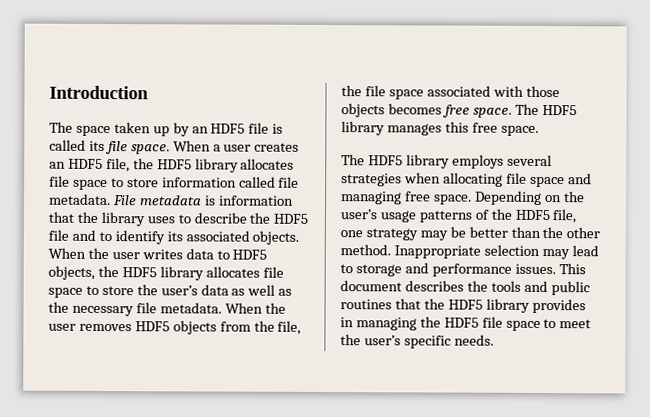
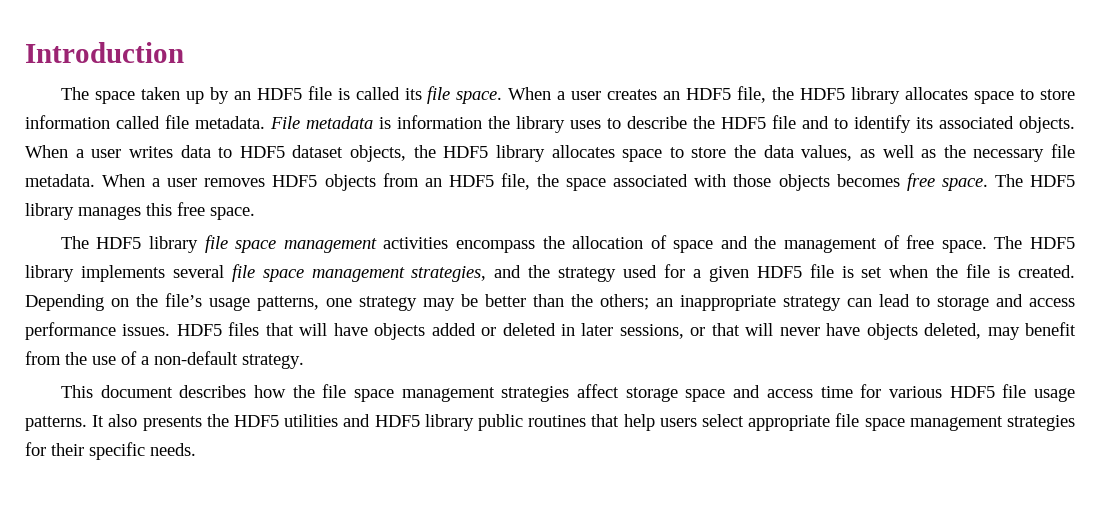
- When a user creates an HDF5 file, the HDF5 library allocates file space to store information called file metadata.
+ When a user creates an HDF5 file, the HDF5 library allocates space to store information called file metadata.
- File metadata is information that the library uses to describe the HDF5 file and to identify its associated objects.
+ File metadata is information the library uses to describe the HDF5 file and to identify its associated objects.
- When the user writes data to HDF5 objects, the HDF5 library allocates file space to store the user’s data as well as the necessary file metadata.
+ When a user writes data to HDF5 dataset objects, the HDF5 library allocates space to store the data values, as well as the necessary file metadata.
- When the user removes HDF5 objects from the file, the file space associated with those objects becomes free space.
+ When a user removes HDF5 objects from an HDF5 file, the space associated with those objects becomes free space.
- The HDF5 library employs several strategies when allocating file space and managing free space. Depending on the user’s usage patterns of the HDF5 file, one strategy may be better than the other method. Inappropriate selection may lead to storage and performance issues.
+ The HDF5 library file space management activities encompass the allocation of space and the management of free space. The HDF5 library implements several file space management strategies, and the strategy used for a given HDF5 file is set when the file is created. Depending on the file’s usage patterns, one strategy may be better than the others; an inappropriate strategy can lead to storage and access performance issues.
- This document describes the tools and public routines that the HDF5 library provides in managing the HDF5 file space to meet the user’s specific needs.
+ HDF5 files that will have objects added or deleted in later sessions, or that will never have objects deleted, may benefit from the use of a non-default strategy.
+ This document describes how the file space management strategies affect storage space and access time for various HDF5 file usage patterns. It also presents the HDF5 utilities and HDF5 library public routines that help users select appropriate file space management strategies for their specific needs.

